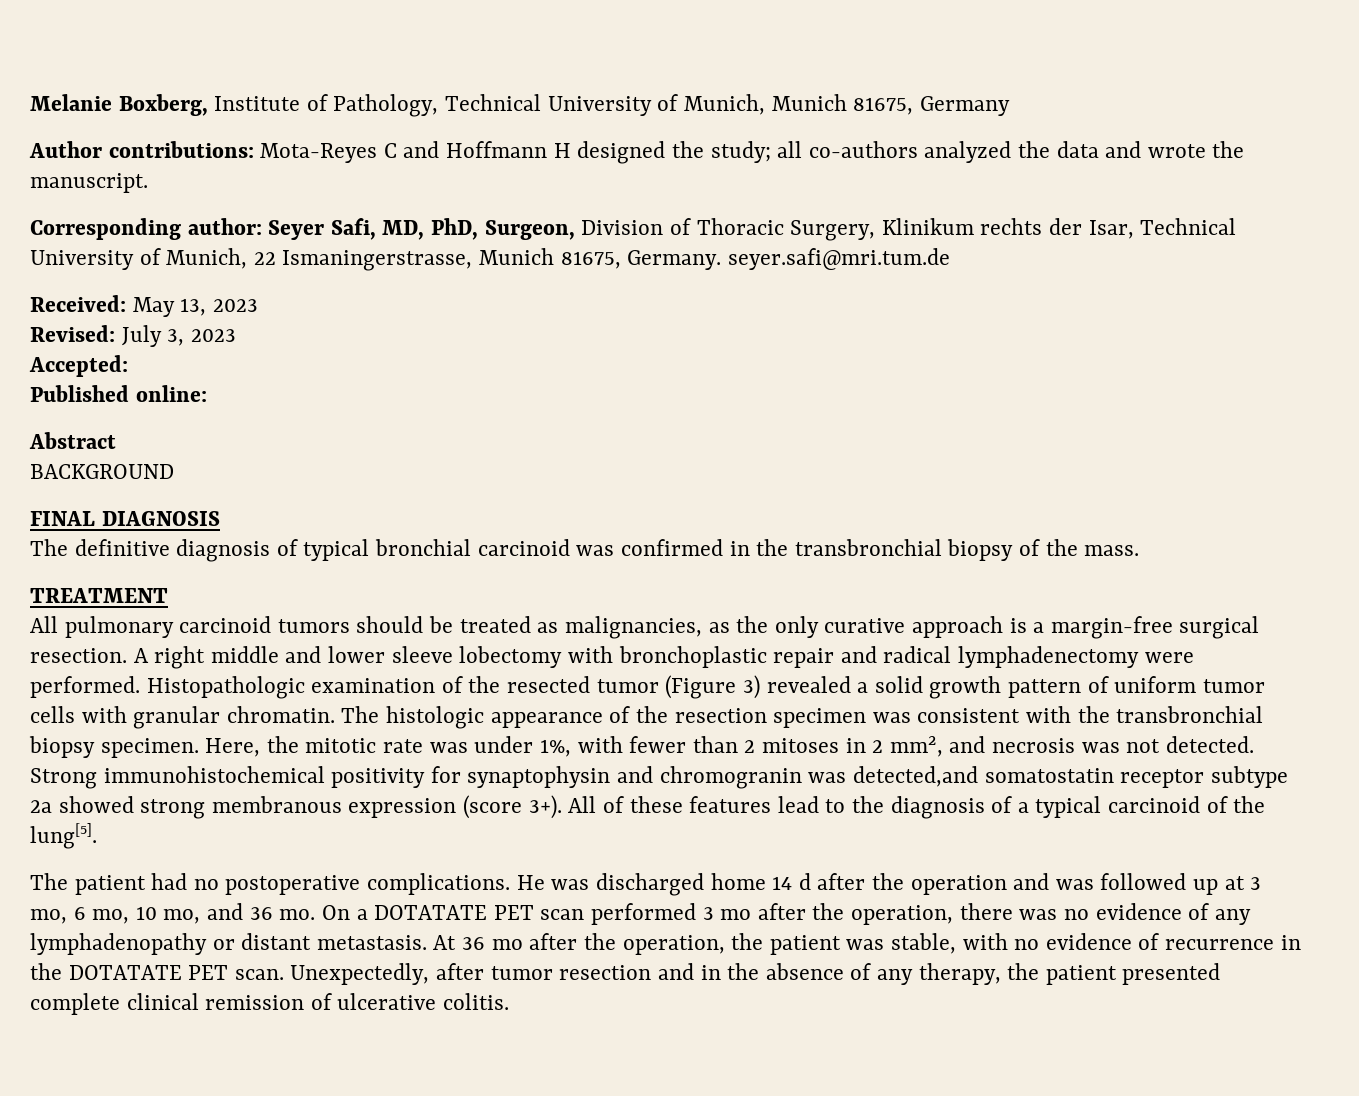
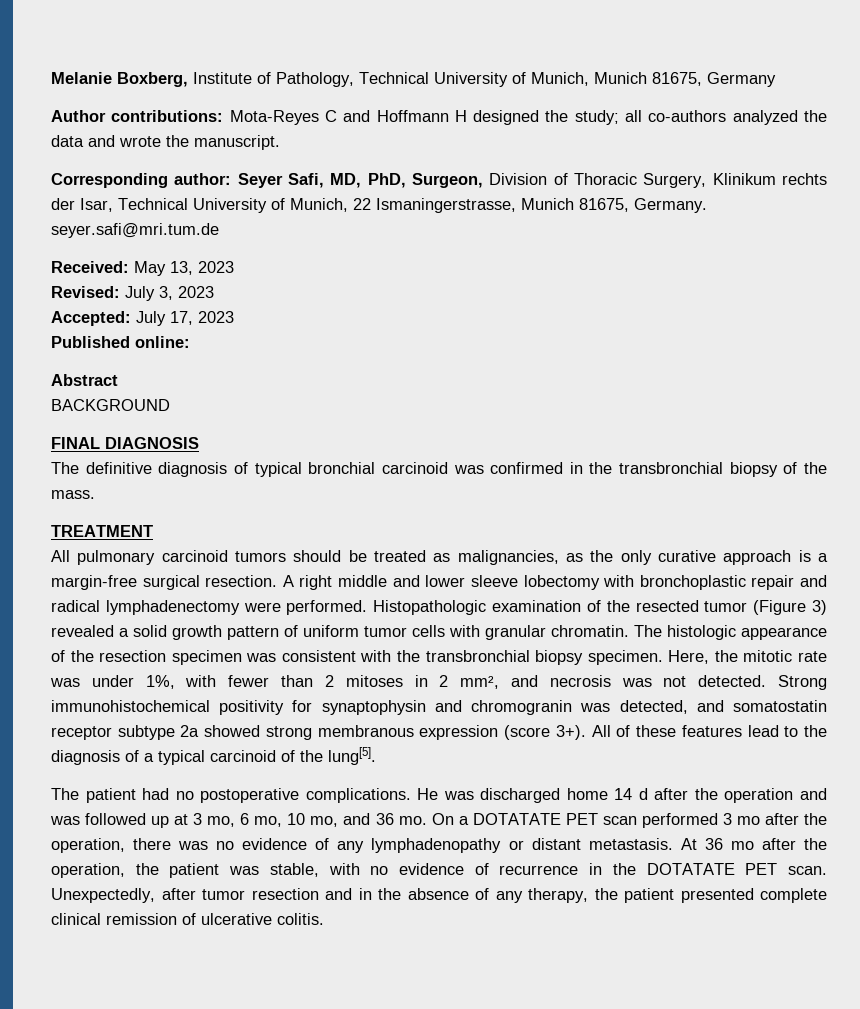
- Accepted:
+ Accepted: July 17, 2023
- Strong immunohistochemical positivity for synaptophysin and chromogranin was detected,and somatostatin receptor subtype 2a showed strong membranous expression (score 3+).
+ Strong immunohistochemical positivity for synaptophysin and chromogranin was detected, and somatostatin receptor subtype 2a showed strong membranous expression (score 3+).

